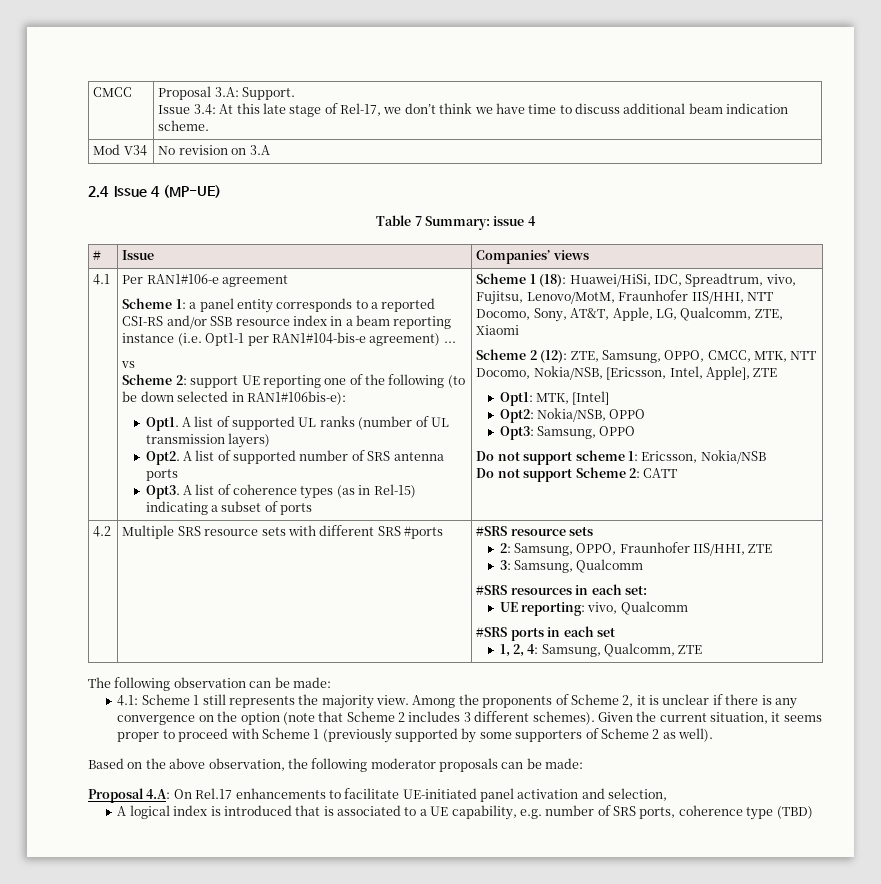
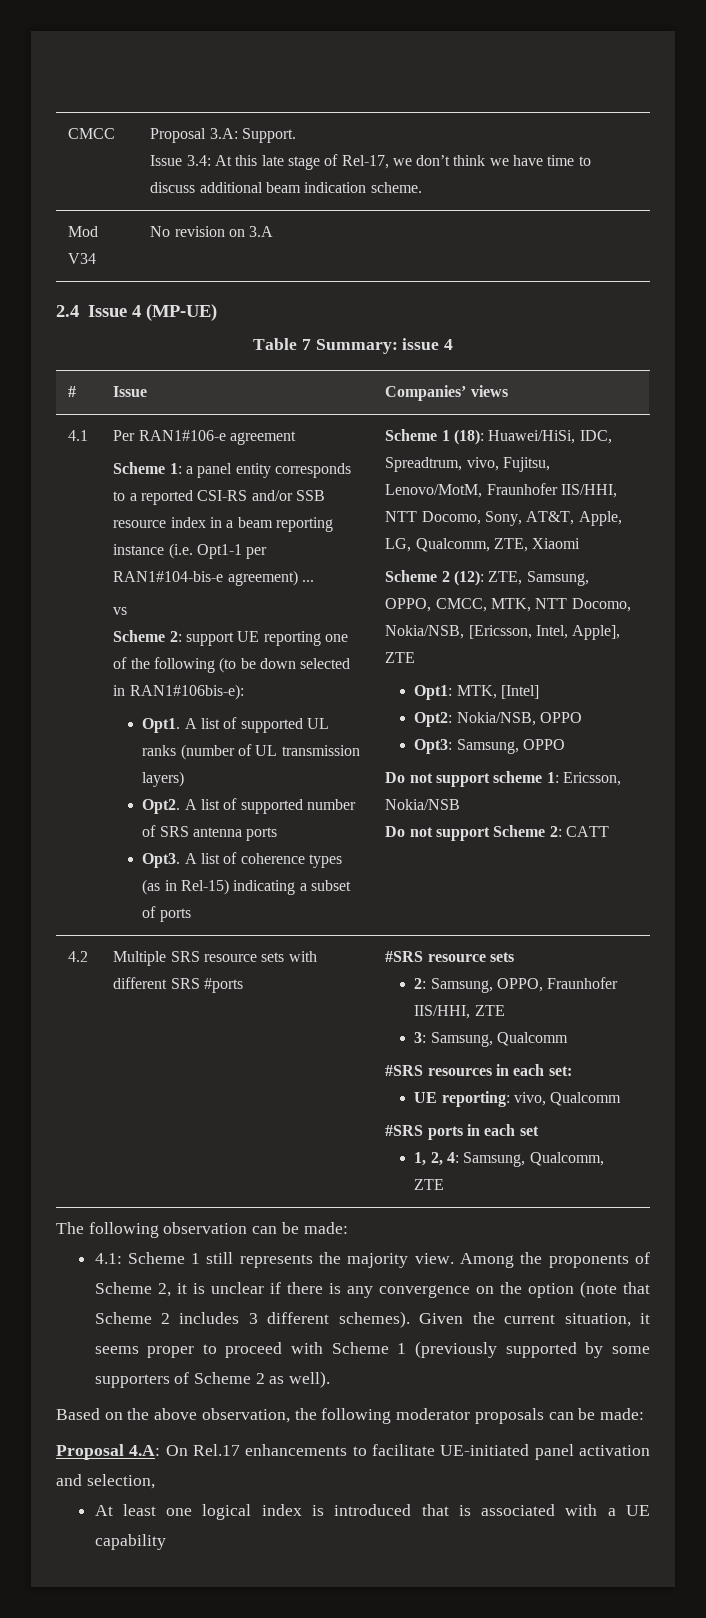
- A logical index is introduced that is associated to a UE capability, e.g. number of SRS ports, coherence type (TBD)
+ At least one logical index is introduced that is associated with a UE capability

